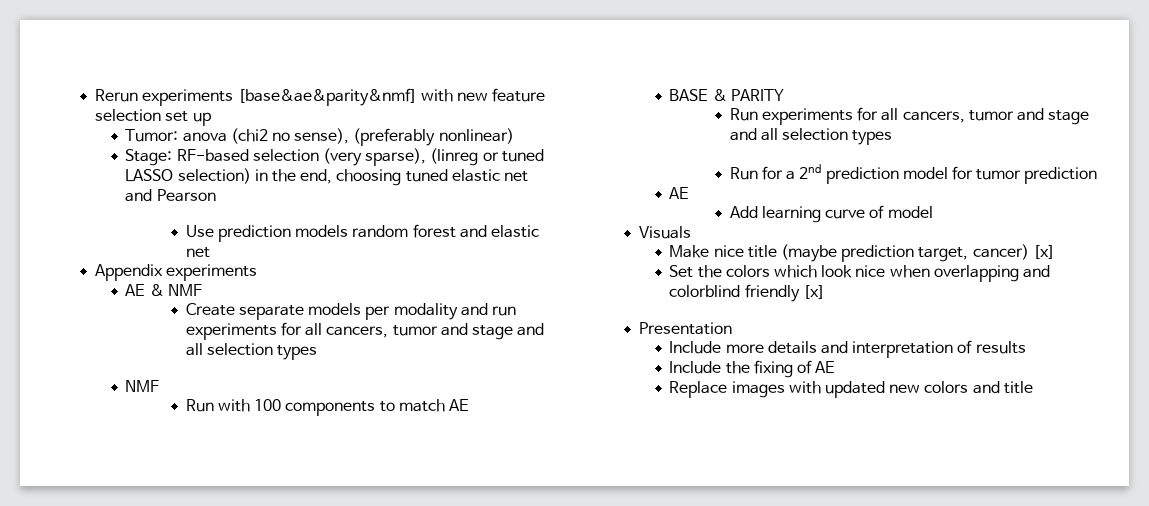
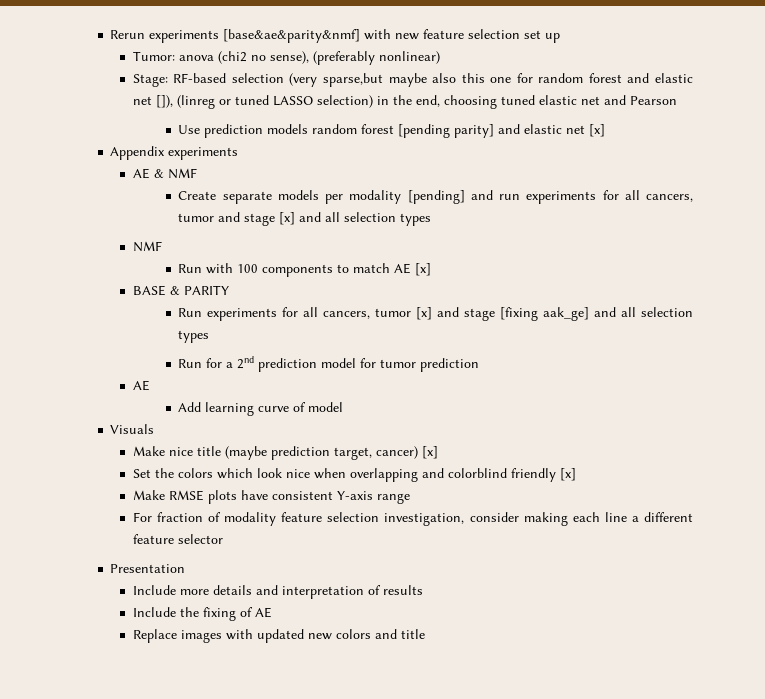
- Stage: RF-based selection (very sparse), (linreg or tuned LASSO selection) in the end, choosing tuned elastic net and Pearson
+ Stage: RF-based selection (very sparse,but maybe also this one for random forest and elastic net []), (linreg or tuned LASSO selection) in the end, choosing tuned elastic net and Pearson
- Use prediction models random forest and elastic net
+ Use prediction models random forest [pending parity] and elastic net [x]
- Create separate models per modality and run experiments for all cancers, tumor and stage and all selection types
+ Create separate models per modality [pending] and run experiments for all cancers, tumor and stage [x] and all selection types
- Run with 100 components to match AE
+ Run with 100 components to match AE [x]
- Run experiments for all cancers, tumor and stage and all selection types
+ Run experiments for all cancers, tumor [x] and stage [fixing aak_ge] and all selection types
+ Make RMSE plots have consistent Y-axis range
+ For fraction of modality feature selection investigation, consider making each line a different feature selector

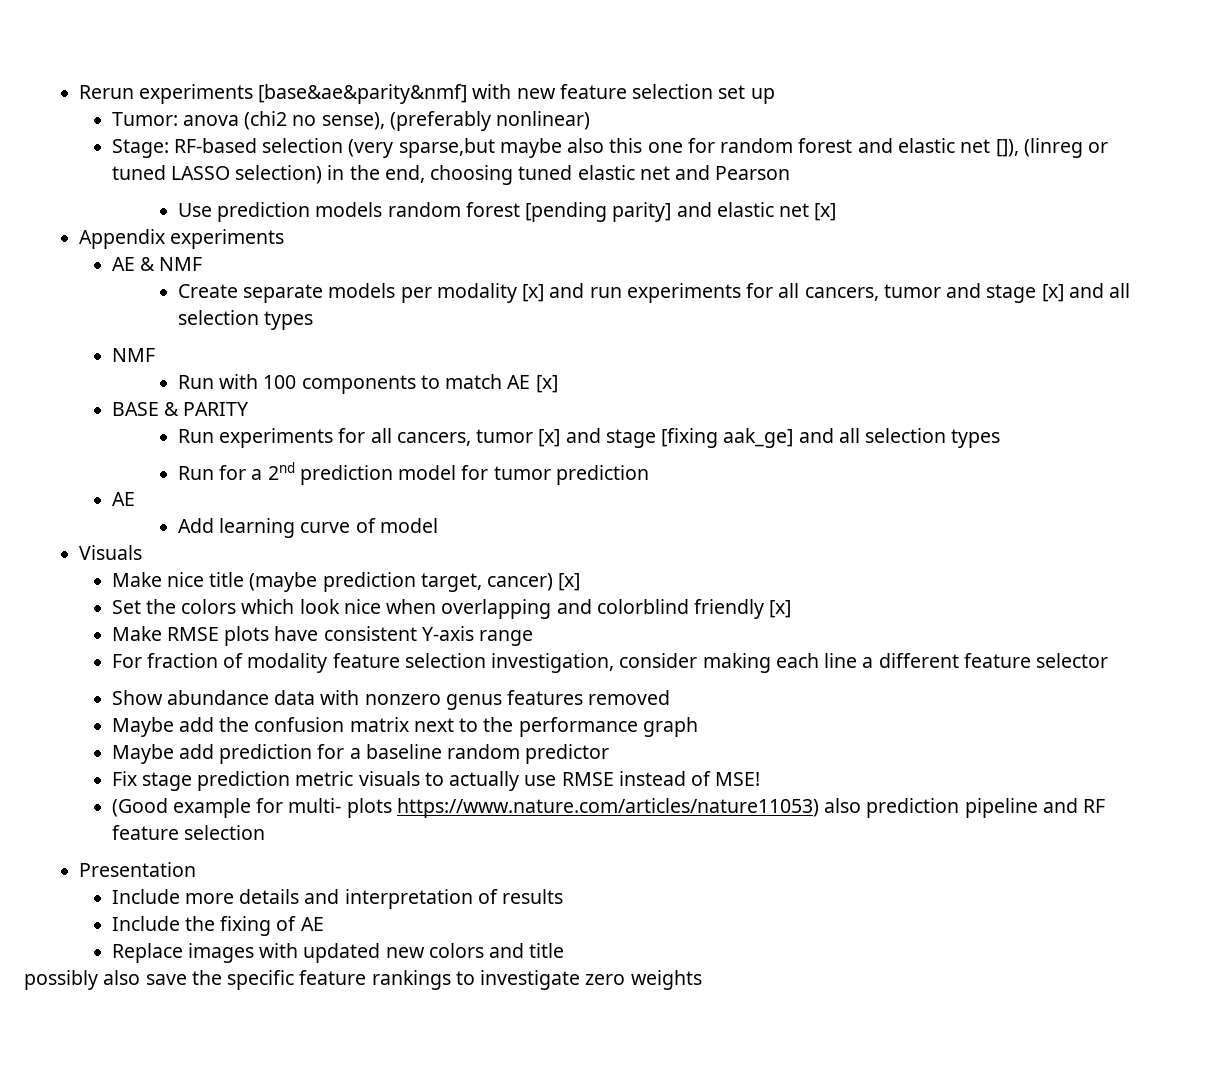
- Create separate models per modality [pending] and run experiments for all cancers, tumor and stage [x] and all selection types
+ Create separate models per modality [x] and run experiments for all cancers, tumor and stage [x] and all selection types
+ Show abundance data with nonzero genus features removed
+ Maybe add the confusion matrix next to the performance graph
+ Maybe add prediction for a baseline random predictor
+ Fix stage prediction metric visuals to actually use RMSE instead of MSE!
+ (Good example for multi- plots https://www.nature.com/articles/nature11053) also prediction pipeline and RF feature selection
+ possibly also save the specific feature rankings to investigate zero weights

